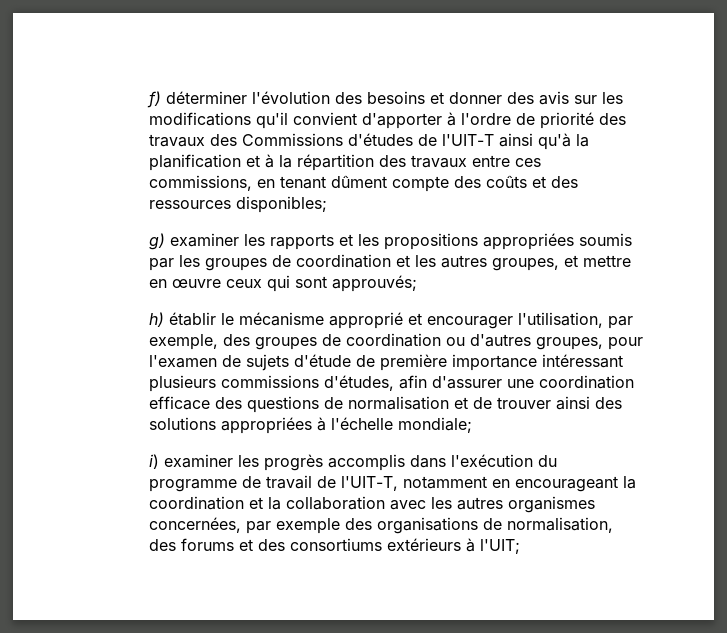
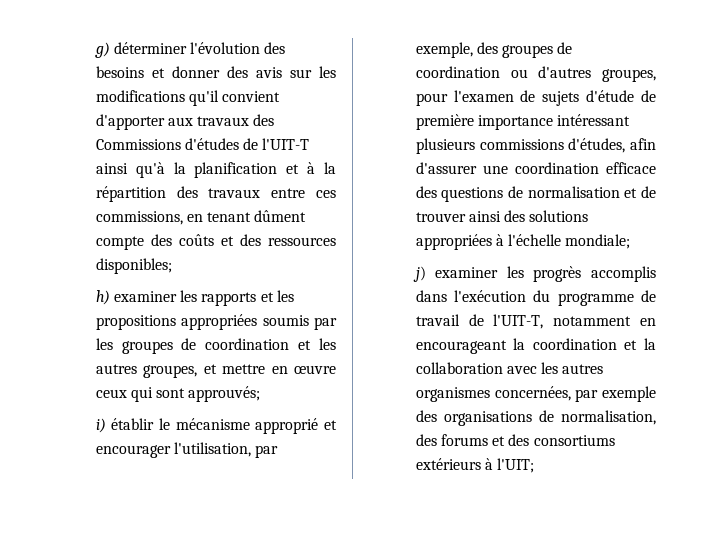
- f) déterminer l'évolution des besoins et donner des avis sur les modifications qu'il convient d'apporter à l'ordre de priorité des travaux des Commissions d'études de l'UIT-T ainsi qu'à la planification et à la répartition des travaux entre ces commissions, en tenant dûment compte des coûts et des ressources disponibles;
+ g) déterminer l'évolution des besoins et donner des avis sur les modifications qu'il convient d'apporter aux travaux des Commissions d'études de l'UIT-T ainsi qu'à la planification et à la répartition des travaux entre ces commissions, en tenant dûment compte des coûts et des ressources disponibles;
- g) examiner les rapports et les propositions appropriées soumis par les groupes de coordination et les autres groupes, et mettre en œuvre ceux qui sont approuvés;
+ h) examiner les rapports et les propositions appropriées soumis par les groupes de coordination et les autres groupes, et mettre en œuvre ceux qui sont approuvés;
- h) établir le mécanisme approprié et encourager l'utilisation, par exemple, des groupes de coordination ou d'autres groupes, pour l'examen de sujets d'étude de première importance intéressant plusieurs commissions d'études, afin d'assurer une coordination efficace des questions de normalisation et de trouver ainsi des solutions appropriées à l'échelle mondiale;
+ i) établir le mécanisme approprié et encourager l'utilisation, par exemple, des groupes de coordination ou d'autres groupes, pour l'examen de sujets d'étude de première importance intéressant plusieurs commissions d'études, afin d'assurer une coordination efficace des questions de normalisation et de trouver ainsi des solutions appropriées à l'échelle mondiale;
- i) examiner les progrès accomplis dans l'exécution du programme de travail de l'UIT-T, notamment en encourageant la coordination et la collaboration avec les autres organismes concernées, par exemple des organisations de normalisation, des forums et des consortiums extérieurs à l'UIT;
+ j) examiner les progrès accomplis dans l'exécution du programme de travail de l'UIT-T, notamment en encourageant la coordination et la collaboration avec les autres organismes concernées, par exemple des organisations de normalisation, des forums et des consortiums extérieurs à l'UIT;

